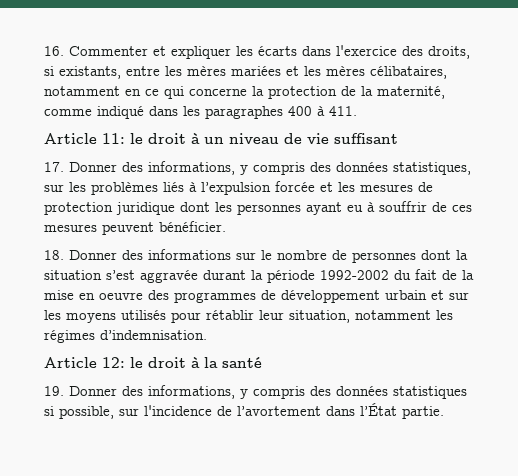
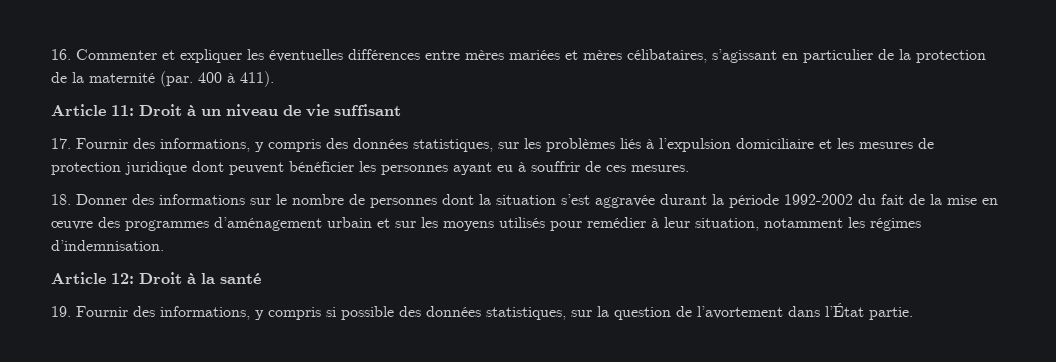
- 16. Commenter et expliquer les écarts dans l'exercice des droits, si existants, entre les mères mariées et les mères célibataires, notamment en ce qui concerne la protection de la maternité, comme indiqué dans les paragraphes 400 à 411.
+ 16. Commenter et expliquer les éventuelles différences entre mères mariées et mères célibataires, s’agissant en particulier de la protection de la maternité (par. 400 à 411).
- Article 11: le droit à un niveau de vie suffisant
+ Article 11: Droit à un niveau de vie suffisant
- 17. Donner des informations, y compris des données statistiques, sur les problèmes liés à l’expulsion forcée et les mesures de protection juridique dont les personnes ayant eu à souffrir de ces mesures peuvent bénéficier.
+ 17. Fournir des informations, y compris des données statistiques, sur les problèmes liés à l’expulsion domiciliaire et les mesures de protection juridique dont peuvent bénéficier les personnes ayant eu à souffrir de ces mesures.
- 18. Donner des informations sur le nombre de personnes dont la situation s’est aggravée durant la période 1992-2002 du fait de la mise en oeuvre des programmes de développement urbain et sur les moyens utilisés pour rétablir leur situation, notamment les régimes d’indemnisation.
+ 18. Donner des informations sur le nombre de personnes dont la situation s’est aggravée durant la période 1992-2002 du fait de la mise en œuvre des programmes d’aménagement urbain et sur les moyens utilisés pour remédier à leur situation, notamment les régimes d’indemnisation.
- Article 12: le droit à la santé
+ Article 12: Droit à la santé
- 19. Donner des informations, y compris des données statistiques si possible, sur l'incidence de l’avortement dans l’État partie.
+ 19. Fournir des informations, y compris si possible des données statistiques, sur la question de l’avortement dans l’État partie.

